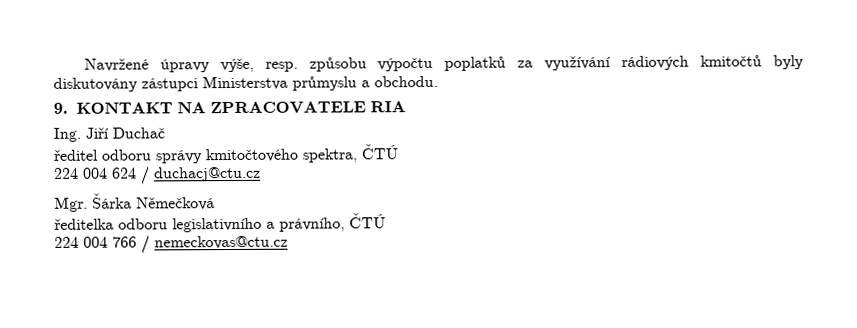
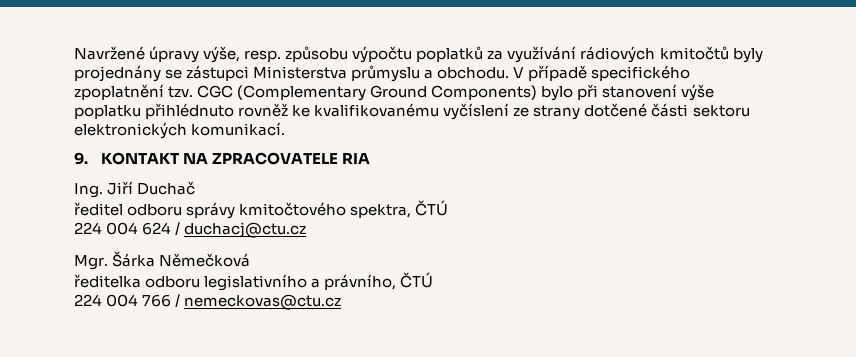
- Navržené úpravy výše, resp. způsobu výpočtu poplatků za využívání rádiových kmitočtů byly diskutovány zástupci Ministerstva průmyslu a obchodu.
+ Navržené úpravy výše, resp. způsobu výpočtu poplatků za využívání rádiových kmitočtů byly projednány se zástupci Ministerstva průmyslu a obchodu. V případě specifického zpoplatnění tzv. CGC (Complementary Ground Components) bylo při stanovení výše poplatku přihlédnuto rovněž ke kvalifikovanému vyčíslení ze strany dotčené části sektoru elektronických komunikací.

